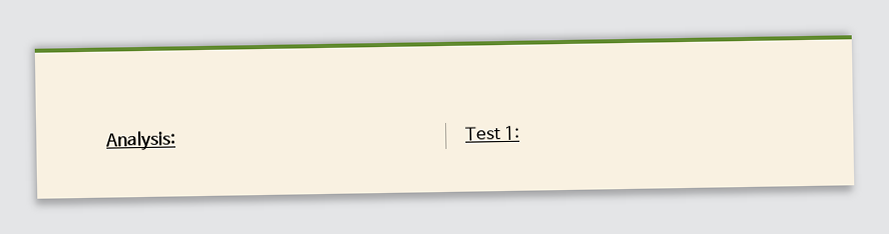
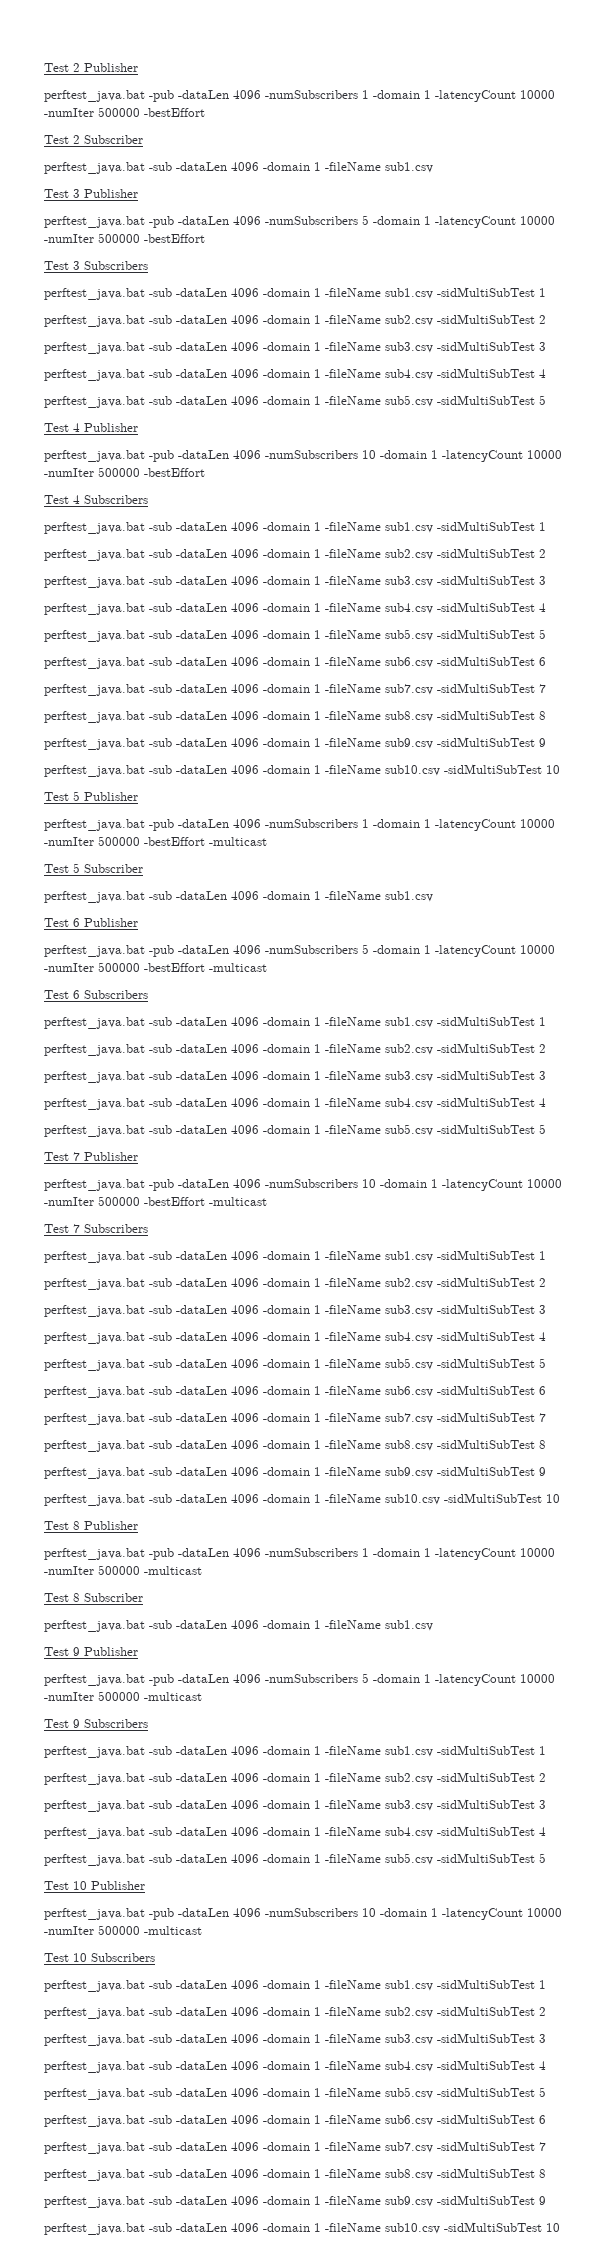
- Analysis:
- Test 1:
+ Test 2 Publisher
+ perftest_java.bat -pub -dataLen 4096 -numSubscribers 1 -domain 1 -latencyCount 10000 -numIter 500000 -bestEffort
+ Test 2 Subscriber
+ perftest_java.bat -sub -dataLen 4096 -domain 1 -fileName sub1.csv
+ Test 3 Publisher
+ perftest_java.bat -pub -dataLen 4096 -numSubscribers 5 -domain 1 -latencyCount 10000 -numIter 500000 -bestEffort
+ Test 3 Subscribers
+ perftest_java.bat -sub -dataLen 4096 -domain 1 -fileName sub1.csv -sidMultiSubTest 1
+ perftest_java.bat -sub -dataLen 4096 -domain 1 -fileName sub2.csv -sidMultiSubTest 2
+ perftest_java.bat -sub -dataLen 4096 -domain 1 -fileName sub3.csv -sidMultiSubTest 3
+ perftest_java.bat -sub -dataLen 4096 -domain 1 -fileName sub4.csv -sidMultiSubTest 4
+ perftest_java.bat -sub -dataLen 4096 -domain 1 -fileName sub5.csv -sidMultiSubTest 5
+ Test 4 Publisher
+ perftest_java.bat -pub -dataLen 4096 -numSubscribers 10 -domain 1 -latencyCount 10000 -numIter 500000 -bestEffort
+ Test 4 Subscribers
+ perftest_java.bat -sub -dataLen 4096 -domain 1 -fileName sub1.csv -sidMultiSubTest 1
+ perftest_java.bat -sub -dataLen 4096 -domain 1 -fileName sub2.csv -sidMultiSubTest 2
+ perftest_java.bat -sub -dataLen 4096 -domain 1 -fileName sub3.csv -sidMultiSubTest 3
+ perftest_java.bat -sub -dataLen 4096 -domain 1 -fileName sub4.csv -sidMultiSubTest 4
+ perftest_java.bat -sub -dataLen 4096 -domain 1 -fileName sub5.csv -sidMultiSubTest 5
+ perftest_java.bat -sub -dataLen 4096 -domain 1 -fileName sub6.csv -sidMultiSubTest 6
+ perftest_java.bat -sub -dataLen 4096 -domain 1 -fileName sub7.csv -sidMultiSubTest 7
+ perftest_java.bat -sub -dataLen 4096 -domain 1 -fileName sub8.csv -sidMultiSubTest 8
+ perftest_java.bat -sub -dataLen 4096 -domain 1 -fileName sub9.csv -sidMultiSubTest 9
+ perftest_java.bat -sub -dataLen 4096 -domain 1 -fileName sub10.csv -sidMultiSubTest 10
+ Test 5 Publisher
+ perftest_java.bat -pub -dataLen 4096 -numSubscribers 1 -domain 1 -latencyCount 10000 -numIter 500000 -bestEffort -multicast
+ Test 5 Subscriber
+ perftest_java.bat -sub -dataLen 4096 -domain 1 -fileName sub1.csv
+ Test 6 Publisher
+ perftest_java.bat -pub -dataLen 4096 -numSubscribers 5 -domain 1 -latencyCount 10000 -numIter 500000 -bestEffort -multicast
+ Test 6 Subscribers
+ perftest_java.bat -sub -dataLen 4096 -domain 1 -fileName sub1.csv -sidMultiSubTest 1
+ perftest_java.bat -sub -dataLen 4096 -domain 1 -fileName sub2.csv -sidMultiSubTest 2
+ perftest_java.bat -sub -dataLen 4096 -domain 1 -fileName sub3.csv -sidMultiSubTest 3
+ perftest_java.bat -sub -dataLen 4096 -domain 1 -fileName sub4.csv -sidMultiSubTest 4
+ perftest_java.bat -sub -dataLen 4096 -domain 1 -fileName sub5.csv -sidMultiSubTest 5
+ Test 7 Publisher
+ perftest_java.bat -pub -dataLen 4096 -numSubscribers 10 -domain 1 -latencyCount 10000 -numIter 500000 -bestEffort -multicast
+ Test 7 Subscribers
+ perftest_java.bat -sub -dataLen 4096 -domain 1 -fileName sub1.csv -sidMultiSubTest 1
+ perftest_java.bat -sub -dataLen 4096 -domain 1 -fileName sub2.csv -sidMultiSubTest 2
+ perftest_java.bat -sub -dataLen 4096 -domain 1 -fileName sub3.csv -sidMultiSubTest 3
+ perftest_java.bat -sub -dataLen 4096 -domain 1 -fileName sub4.csv -sidMultiSubTest 4
+ perftest_java.bat -sub -dataLen 4096 -domain 1 -fileName sub5.csv -sidMultiSubTest 5
+ perftest_java.bat -sub -dataLen 4096 -domain 1 -fileName sub6.csv -sidMultiSubTest 6
+ perftest_java.bat -sub -dataLen 4096 -domain 1 -fileName sub7.csv -sidMultiSubTest 7
+ perftest_java.bat -sub -dataLen 4096 -domain 1 -fileName sub8.csv -sidMultiSubTest 8
+ perftest_java.bat -sub -dataLen 4096 -domain 1 -fileName sub9.csv -sidMultiSubTest 9
+ perftest_java.bat -sub -dataLen 4096 -domain 1 -fileName sub10.csv -sidMultiSubTest 10
+ Test 8 Publisher
+ perftest_java.bat -pub -dataLen 4096 -numSubscribers 1 -domain 1 -latencyCount 10000 -numIter 500000 -multicast
+ Test 8 Subscriber
+ perftest_java.bat -sub -dataLen 4096 -domain 1 -fileName sub1.csv
+ Test 9 Publisher
+ perftest_java.bat -pub -dataLen 4096 -numSubscribers 5 -domain 1 -latencyCount 10000 -numIter 500000 -multicast
+ Test 9 Subscribers
+ perftest_java.bat -sub -dataLen 4096 -domain 1 -fileName sub1.csv -sidMultiSubTest 1
+ perftest_java.bat -sub -dataLen 4096 -domain 1 -fileName sub2.csv -sidMultiSubTest 2
+ perftest_java.bat -sub -dataLen 4096 -domain 1 -fileName sub3.csv -sidMultiSubTest 3
+ perftest_java.bat -sub -dataLen 4096 -domain 1 -fileName sub4.csv -sidMultiSubTest 4
+ perftest_java.bat -sub -dataLen 4096 -domain 1 -fileName sub5.csv -sidMultiSubTest 5
+ Test 10 Publisher
+ perftest_java.bat -pub -dataLen 4096 -numSubscribers 10 -domain 1 -latencyCount 10000 -numIter 500000 -multicast
+ Test 10 Subscribers
+ perftest_java.bat -sub -dataLen 4096 -domain 1 -fileName sub1.csv -sidMultiSubTest 1
+ perftest_java.bat -sub -dataLen 4096 -domain 1 -fileName sub2.csv -sidMultiSubTest 2
+ perftest_java.bat -sub -dataLen 4096 -domain 1 -fileName sub3.csv -sidMultiSubTest 3
+ perftest_java.bat -sub -dataLen 4096 -domain 1 -fileName sub4.csv -sidMultiSubTest 4
+ perftest_java.bat -sub -dataLen 4096 -domain 1 -fileName sub5.csv -sidMultiSubTest 5
+ perftest_java.bat -sub -dataLen 4096 -domain 1 -fileName sub6.csv -sidMultiSubTest 6
+ perftest_java.bat -sub -dataLen 4096 -domain 1 -fileName sub7.csv -sidMultiSubTest 7
+ perftest_java.bat -sub -dataLen 4096 -domain 1 -fileName sub8.csv -sidMultiSubTest 8
+ perftest_java.bat -sub -dataLen 4096 -domain 1 -fileName sub9.csv -sidMultiSubTest 9
+ perftest_java.bat -sub -dataLen 4096 -domain 1 -fileName sub10.csv -sidMultiSubTest 10

